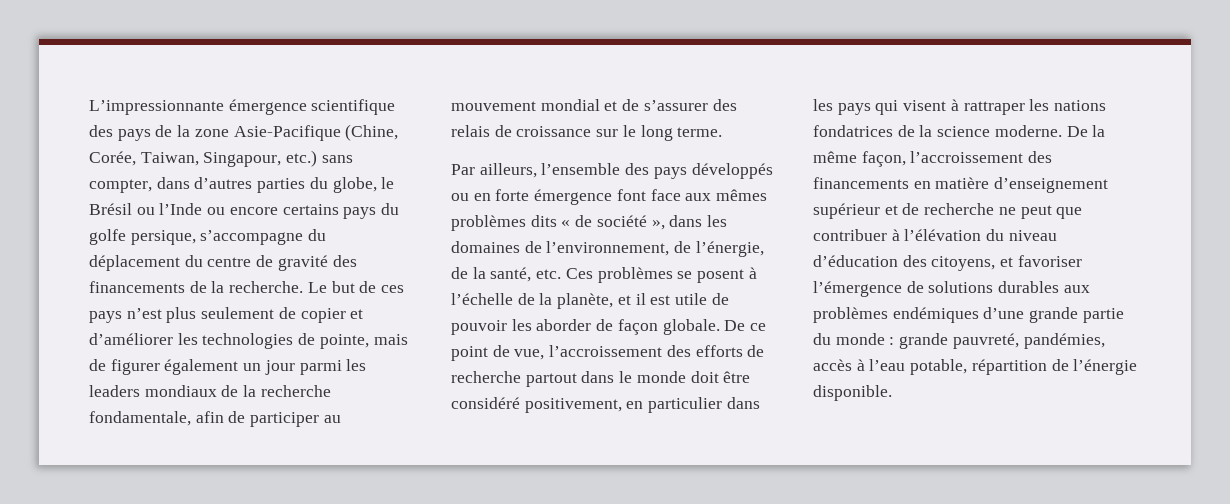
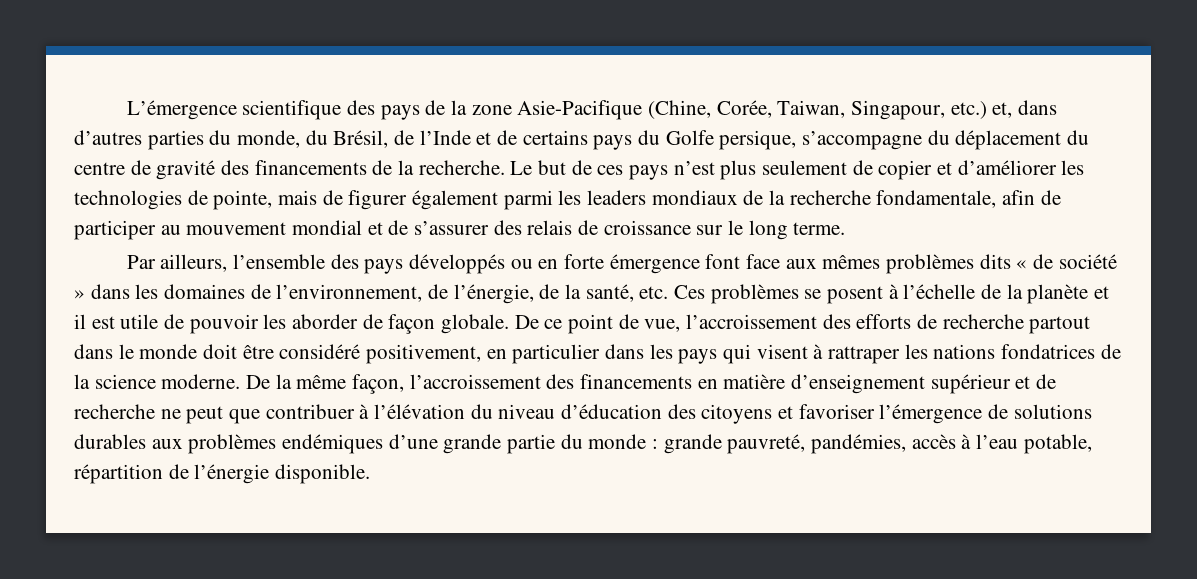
- L’impressionnante émergence scientifique des pays de la zone Asie-Pacifique (Chine, Corée, Taiwan, Singapour, etc.) sans compter, dans d’autres parties du globe, le Brésil ou l’Inde ou encore certains pays du golfe persique, s’accompagne du déplacement du centre de gravité des financements de la recherche.
+ L’émergence scientifique des pays de la zone Asie-Pacifique (Chine, Corée, Taiwan, Singapour, etc.) et, dans d’autres parties du monde, du Brésil, de l’Inde et de certains pays du Golfe persique, s’accompagne du déplacement du centre de gravité des financements de la recherche.
- Le but de ces pays n’est plus seulement de copier et d’améliorer les technologies de pointe, mais de figurer également un jour parmi les leaders mondiaux de la recherche fondamentale, afin de participer au mouvement mondial et de s’assurer des relais de croissance sur le long terme.
+ Le but de ces pays n’est plus seulement de copier et d’améliorer les technologies de pointe, mais de figurer également parmi les leaders mondiaux de la recherche fondamentale, afin de participer au mouvement mondial et de s’assurer des relais de croissance sur le long terme.
- Par ailleurs, l’ensemble des pays développés ou en forte émergence font face aux mêmes problèmes dits « de société », dans les domaines de l’environnement, de l’énergie, de la santé, etc. Ces problèmes se posent à l’échelle de la planète, et il est utile de pouvoir les aborder de façon globale.
+ Par ailleurs, l’ensemble des pays développés ou en forte émergence font face aux mêmes problèmes dits « de société » dans les domaines de l’environnement, de l’énergie, de la santé, etc. Ces problèmes se posent à l’échelle de la planète et il est utile de pouvoir les aborder de façon globale.
- De la même façon, l’accroissement des financements en matière d’enseignement supérieur et de recherche ne peut que contribuer à l’élévation du niveau d’éducation des citoyens, et favoriser l’émergence de solutions durables aux problèmes endémiques d’une grande partie du monde : grande pauvreté, pandémies, accès à l’eau potable, répartition de l’énergie disponible.
+ De la même façon, l’accroissement des financements en matière d’enseignement supérieur et de recherche ne peut que contribuer à l’élévation du niveau d’éducation des citoyens et favoriser l’émergence de solutions durables aux problèmes endémiques d’une grande partie du monde : grande pauvreté, pandémies, accès à l’eau potable, répartition de l’énergie disponible.

